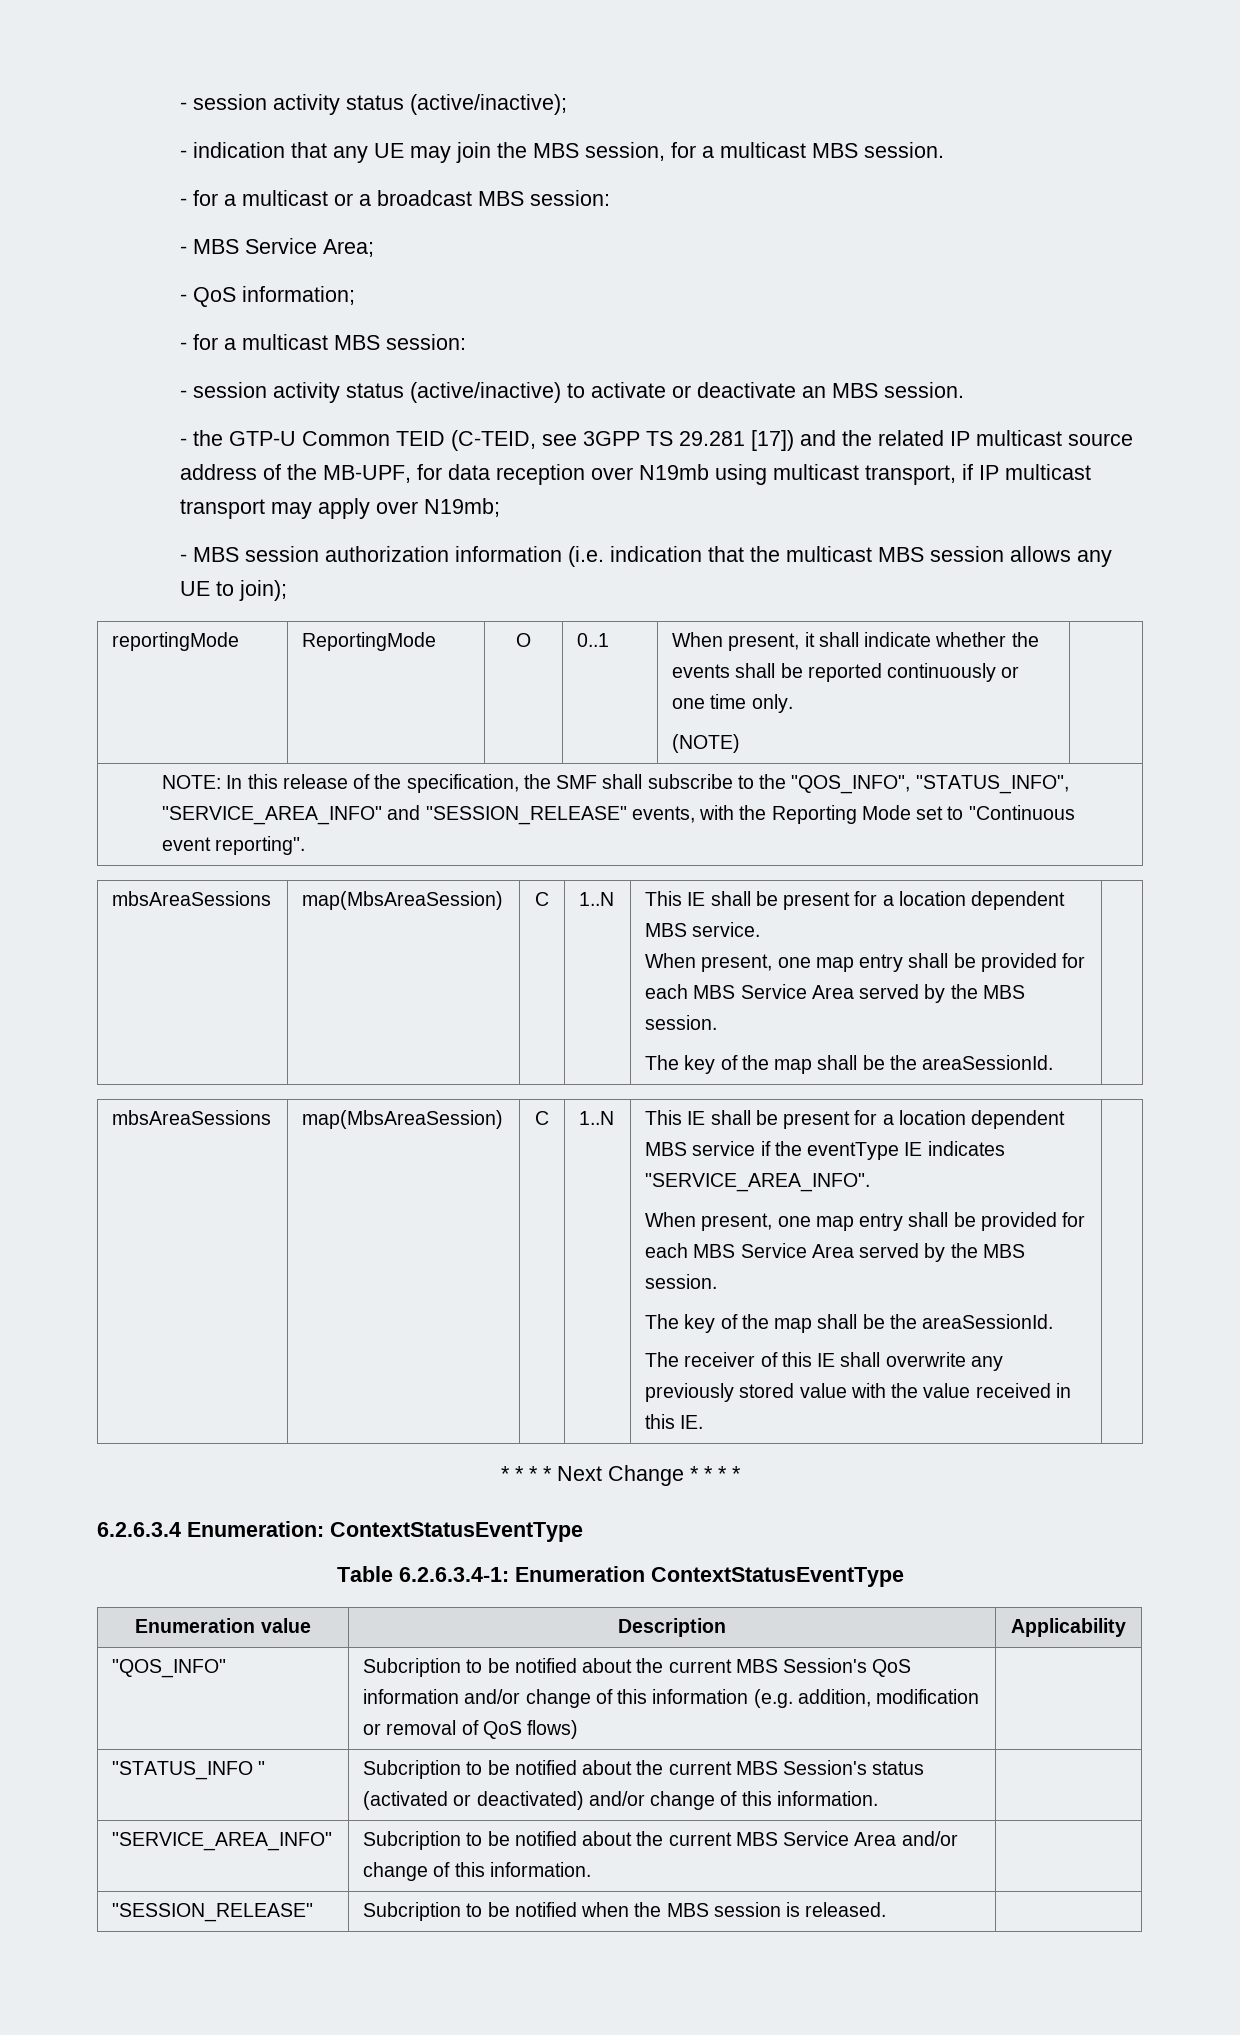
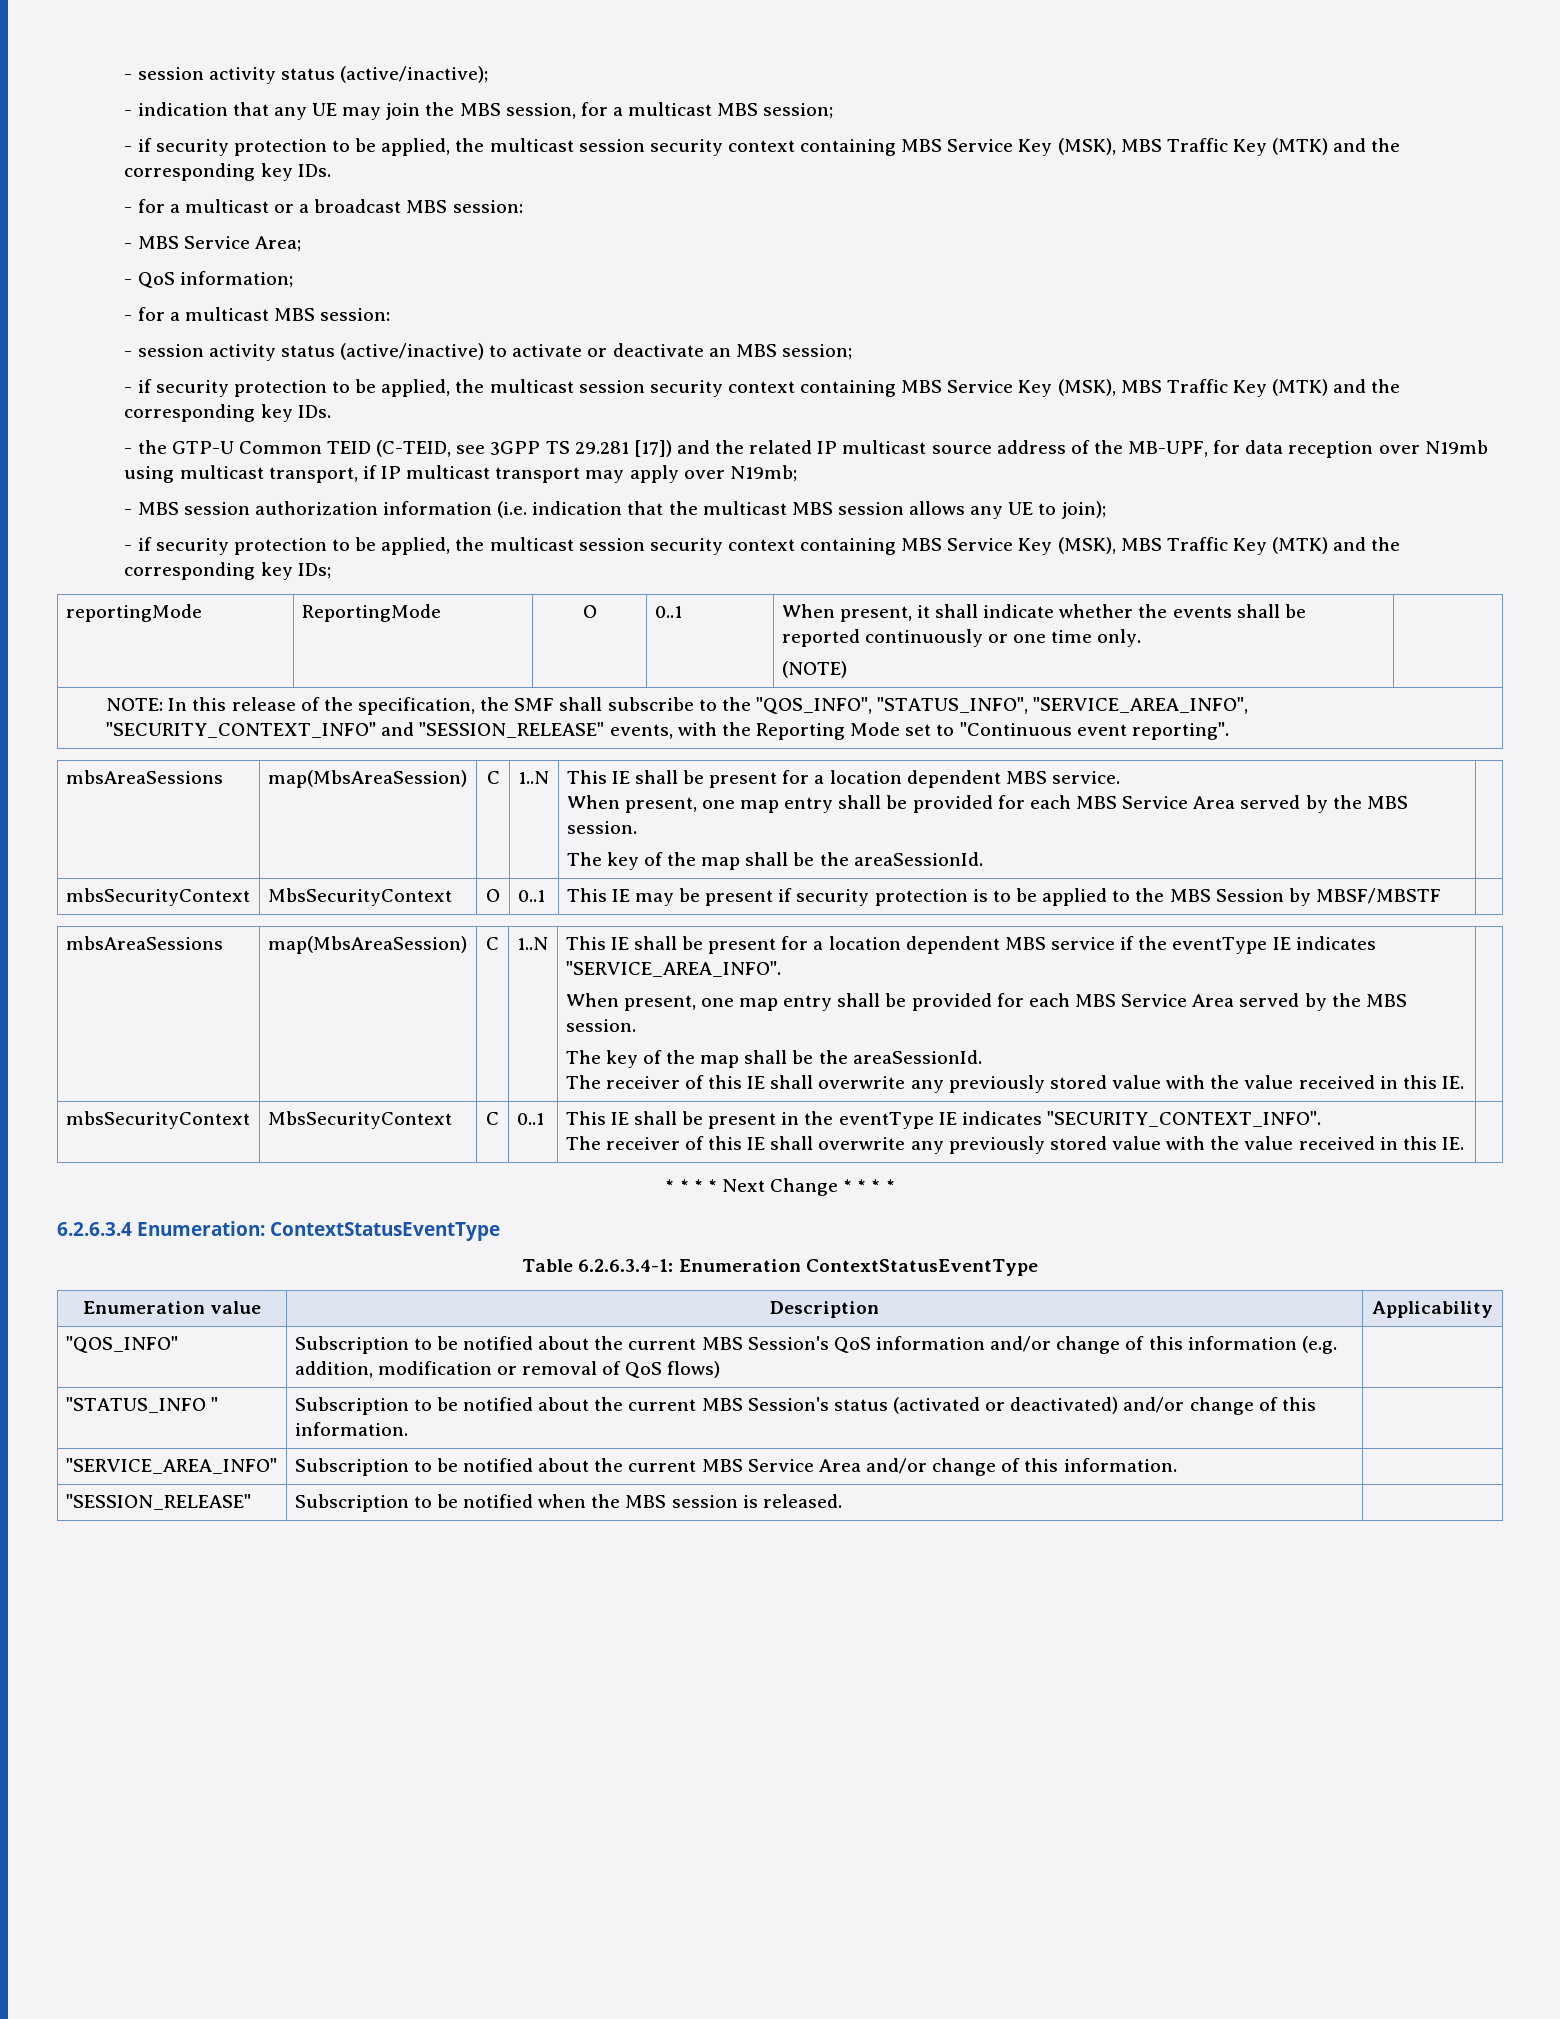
- - indication that any UE may join the MBS session, for a multicast MBS session.
+ - indication that any UE may join the MBS session, for a multicast MBS session;
+ - if security protection to be applied, the multicast session security context containing MBS Service Key (MSK), MBS Traffic Key (MTK) and the corresponding key IDs.
- - session activity status (active/inactive) to activate or deactivate an MBS session.
+ - session activity status (active/inactive) to activate or deactivate an MBS session;
+ - if security protection to be applied, the multicast session security context containing MBS Service Key (MSK), MBS Traffic Key (MTK) and the corresponding key IDs.
+ - if security protection to be applied, the multicast session security context containing MBS Service Key (MSK), MBS Traffic Key (MTK) and the corresponding key IDs;
- NOTE: In this release of the specification, the SMF shall subscribe to the "QOS_INFO", "STATUS_INFO", "SERVICE_AREA_INFO" and "SESSION_RELEASE" events, with the Reporting Mode set to "Continuous event reporting".
+ NOTE: In this release of the specification, the SMF shall subscribe to the "QOS_INFO", "STATUS_INFO", "SERVICE_AREA_INFO", "SECURITY_CONTEXT_INFO" and "SESSION_RELEASE" events, with the Reporting Mode set to "Continuous event reporting".
+ mbsSecurityContext | MbsSecurityContext | O | 0..1 | This IE may be present if security protection is to be applied to the MBS Session by MBSF/MBSTF |
+ mbsSecurityContext | MbsSecurityContext | C | 0..1 | This IE shall be present in the eventType IE indicates "SECURITY_CONTEXT_INFO".
+ The receiver of this IE shall overwrite any previously stored value with the value received in this IE. |
- "QOS_INFO" | Subcription to be notified about the current MBS Session's QoS information and/or change of this information (e.g. addition, modification or removal of QoS flows) |
+ "QOS_INFO" | Subscription to be notified about the current MBS Session's QoS information and/or change of this information (e.g. addition, modification or removal of QoS flows) |
- "STATUS_INFO " | Subcription to be notified about the current MBS Session's status (activated or deactivated) and/or change of this information. |
+ "STATUS_INFO " | Subscription to be notified about the current MBS Session's status (activated or deactivated) and/or change of this information. |
- "SERVICE_AREA_INFO" | Subcription to be notified about the current MBS Service Area and/or change of this information. |
+ "SERVICE_AREA_INFO" | Subscription to be notified about the current MBS Service Area and/or change of this information. |
- "SESSION_RELEASE" | Subcription to be notified when the MBS session is released. |
+ "SESSION_RELEASE" | Subscription to be notified when the MBS session is released. |

